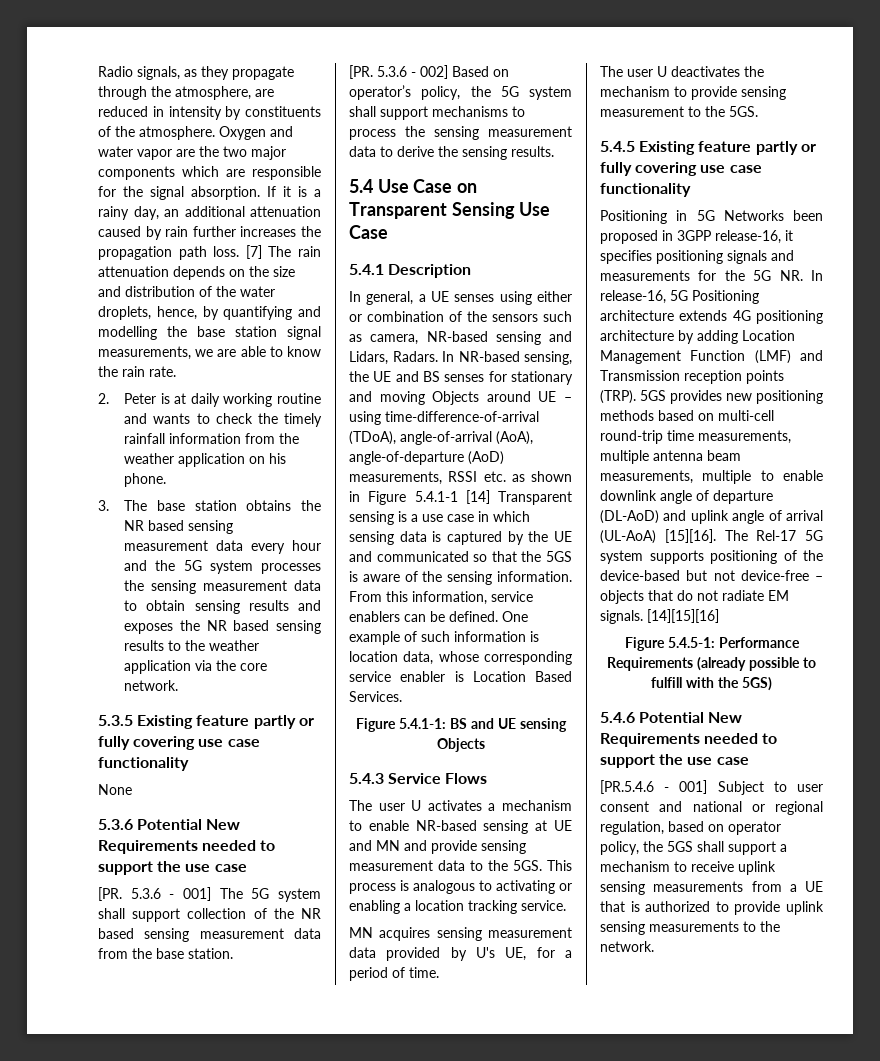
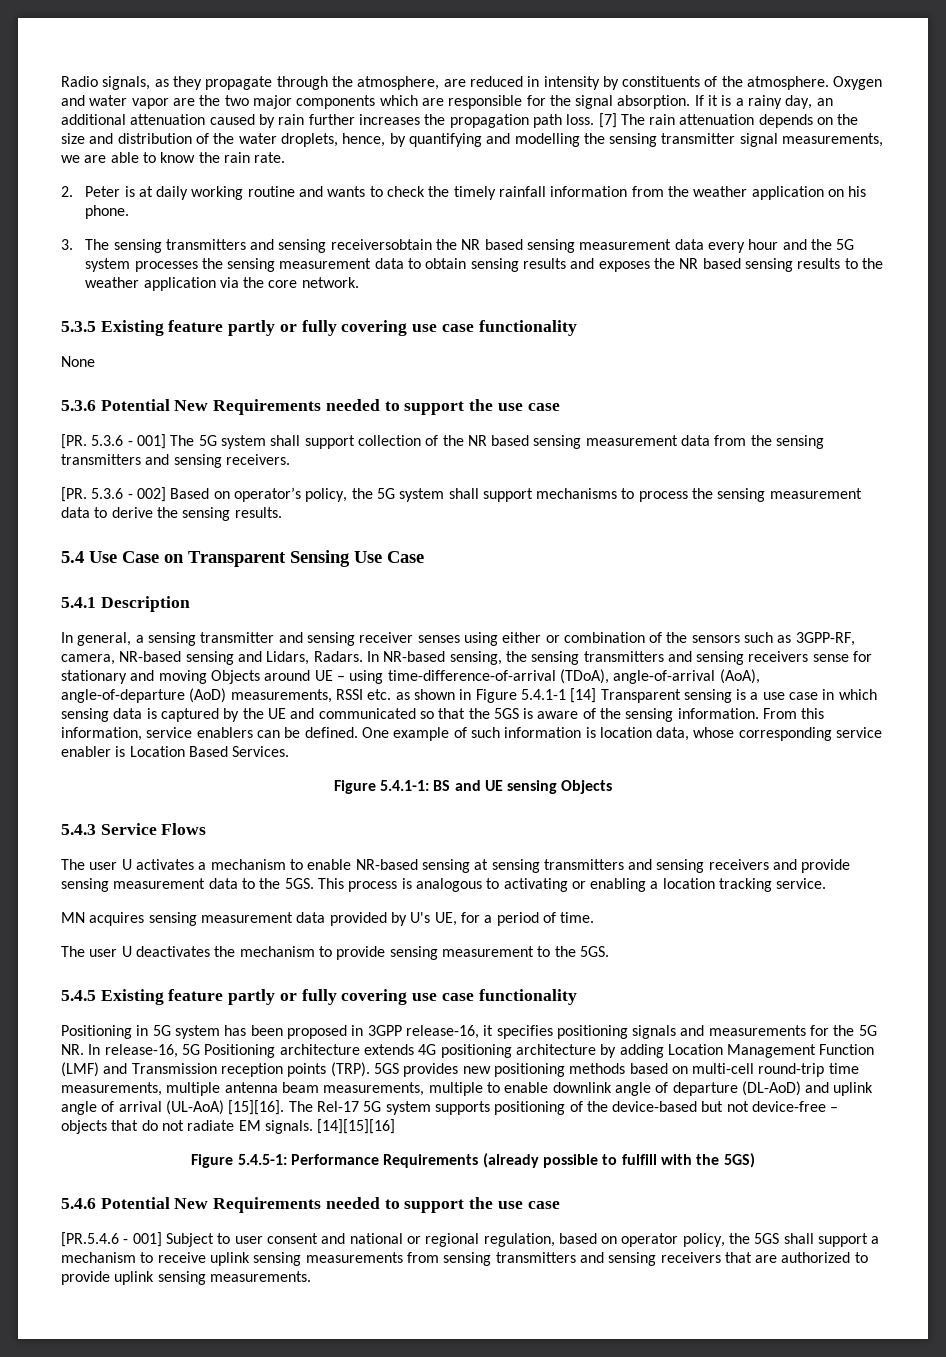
- [7] The rain attenuation depends on the size and distribution of the water droplets, hence, by quantifying and modelling the base station signal measurements, we are able to know the rain rate.
+ [7] The rain attenuation depends on the size and distribution of the water droplets, hence, by quantifying and modelling the sensing transmitter signal measurements, we are able to know the rain rate.
- 3. The base station obtains the NR based sensing measurement data every hour and the 5G system processes the sensing measurement data to obtain sensing results and exposes the NR based sensing results to the weather application via the core network.
+ 3. The sensing transmitters and sensing receiversobtain the NR based sensing measurement data every hour and the 5G system processes the sensing measurement data to obtain sensing results and exposes the NR based sensing results to the weather application via the core network.
- [PR. 5.3.6 - 001] The 5G system shall support collection of the NR based sensing measurement data from the base station.
+ [PR. 5.3.6 - 001] The 5G system shall support collection of the NR based sensing measurement data from the sensing transmitters and sensing receivers.
- In general, a UE senses using either or combination of the sensors such as camera, NR-based sensing and Lidars, Radars.
+ In general, a sensing transmitter and sensing receiver senses using either or combination of the sensors such as 3GPP-RF, camera, NR-based sensing and Lidars, Radars.
- In NR-based sensing, the UE and BS senses for stationary and moving Objects around UE – using time-difference-of-arrival (TDoA), angle-of-arrival (AoA), angle-of-departure (AoD) measurements, RSSI etc. as shown in Figure 5.4.1-1 [14] Transparent sensing is a use case in which sensing data is captured by the UE and communicated so that the 5GS is aware of the sensing information.
+ In NR-based sensing, the sensing transmitters and sensing receivers sense for stationary and moving Objects around UE – using time-difference-of-arrival (TDoA), angle-of-arrival (AoA), angle-of-departure (AoD) measurements, RSSI etc. as shown in Figure 5.4.1-1 [14] Transparent sensing is a use case in which sensing data is captured by the UE and communicated so that the 5GS is aware of the sensing information.
- The user U activates a mechanism to enable NR-based sensing at UE and MN and provide sensing measurement data to the 5GS.
+ The user U activates a mechanism to enable NR-based sensing at sensing transmitters and sensing receivers and provide sensing measurement data to the 5GS.
- Positioning in 5G Networks been proposed in 3GPP release-16, it specifies positioning signals and measurements for the 5G NR. In release-16, 5G Positioning architecture extends 4G positioning architecture by adding Location Management Function (LMF) and Transmission reception points (TRP).
+ Positioning in 5G system has been proposed in 3GPP release-16, it specifies positioning signals and measurements for the 5G NR. In release-16, 5G Positioning architecture extends 4G positioning architecture by adding Location Management Function (LMF) and Transmission reception points (TRP).
- [PR.5.4.6 - 001] Subject to user consent and national or regional regulation, based on operator policy, the 5GS shall support a mechanism to receive uplink sensing measurements from a UE that is authorized to provide uplink sensing measurements to the network.
+ [PR.5.4.6 - 001] Subject to user consent and national or regional regulation, based on operator policy, the 5GS shall support a mechanism to receive uplink sensing measurements from sensing transmitters and sensing receivers that are authorized to provide uplink sensing measurements.

